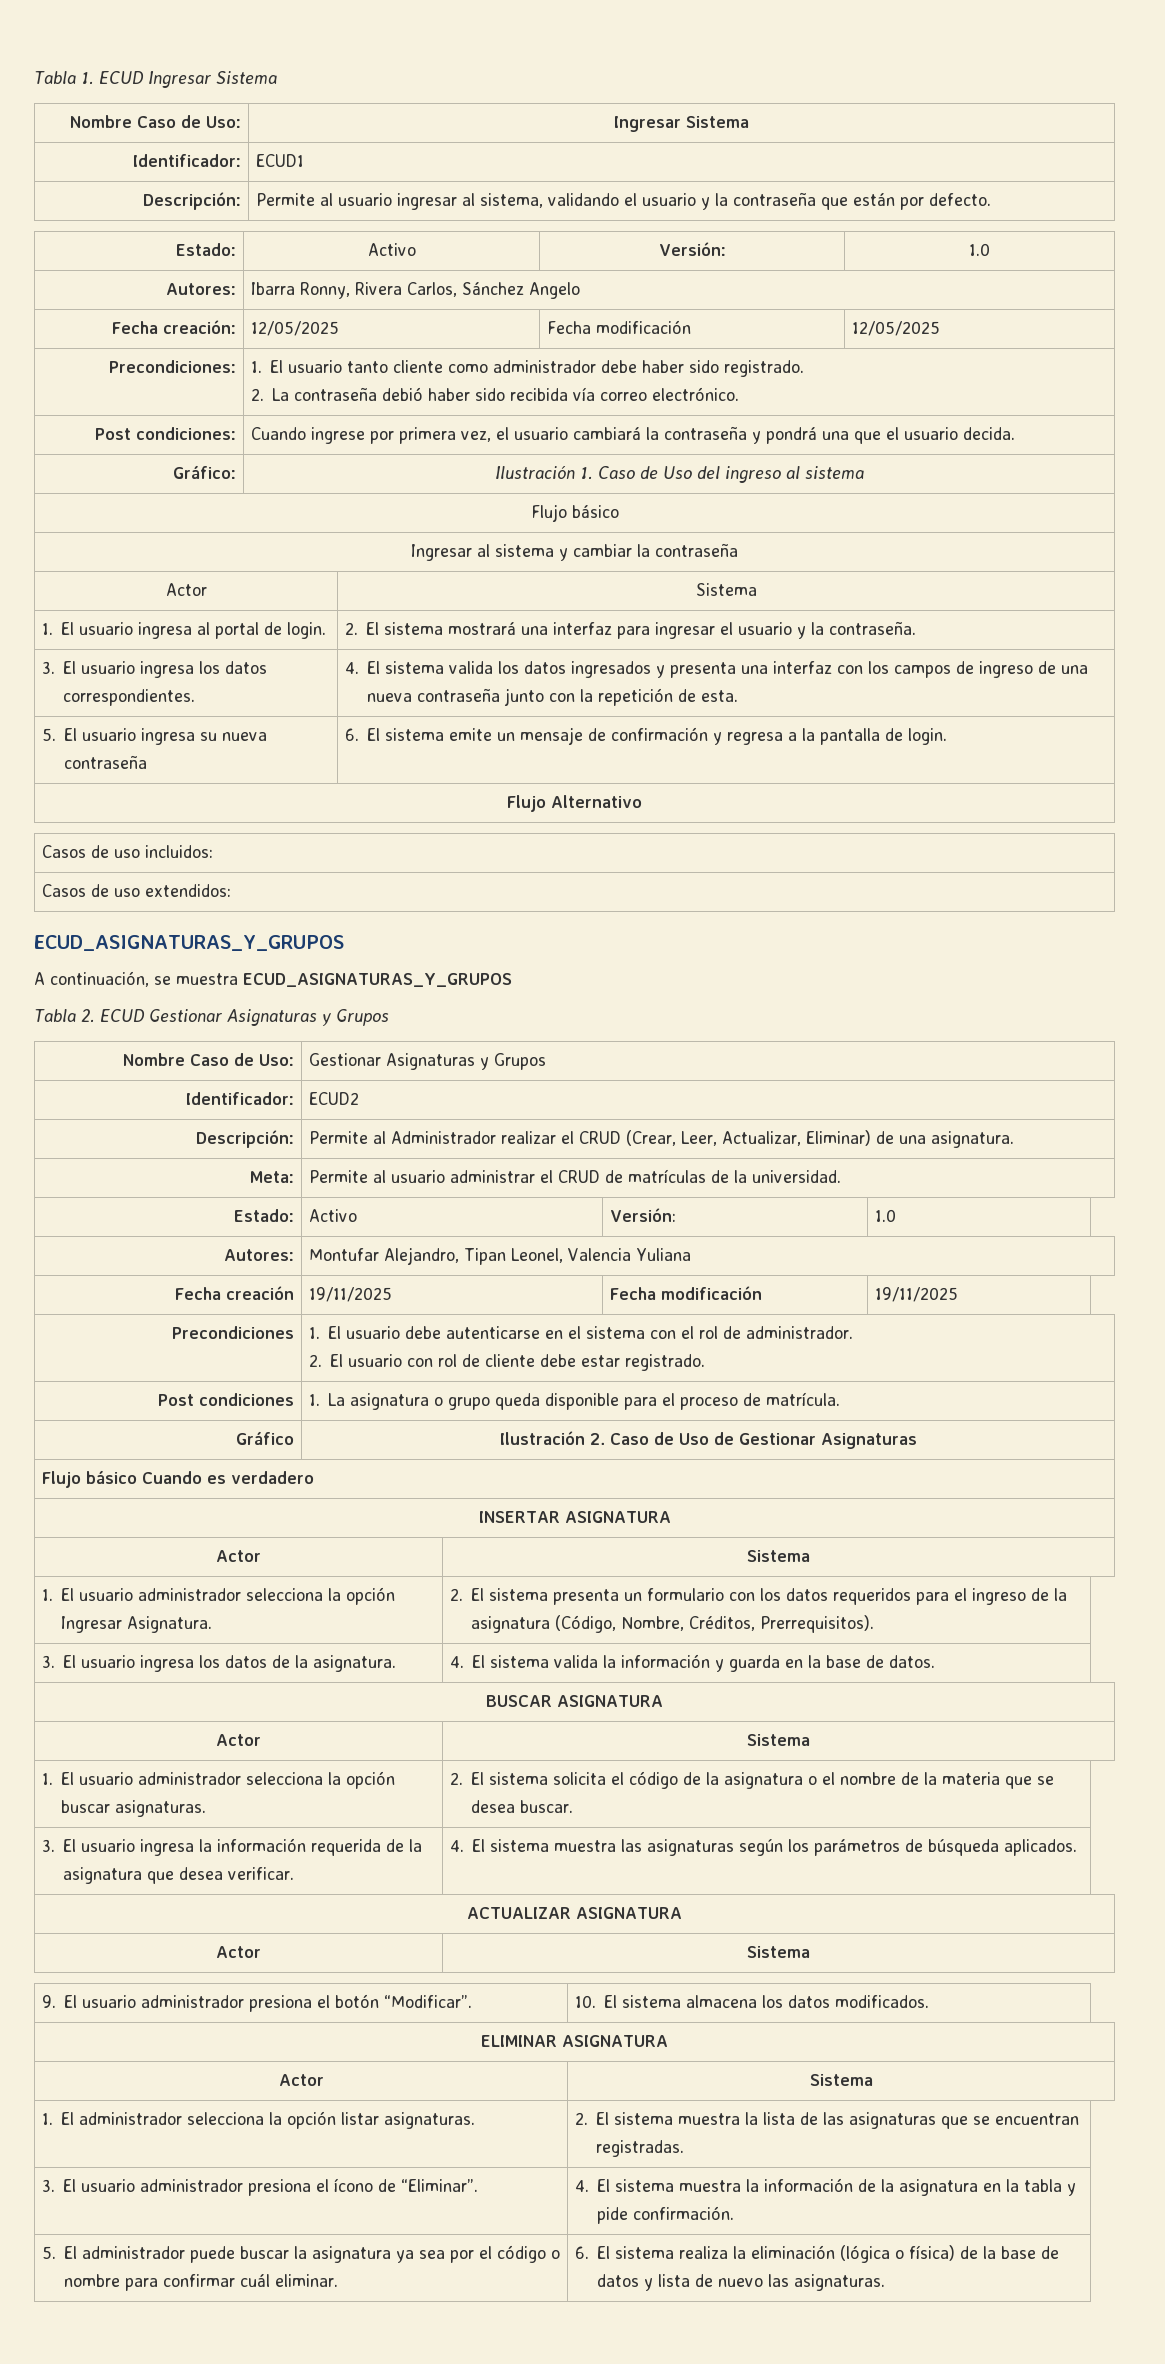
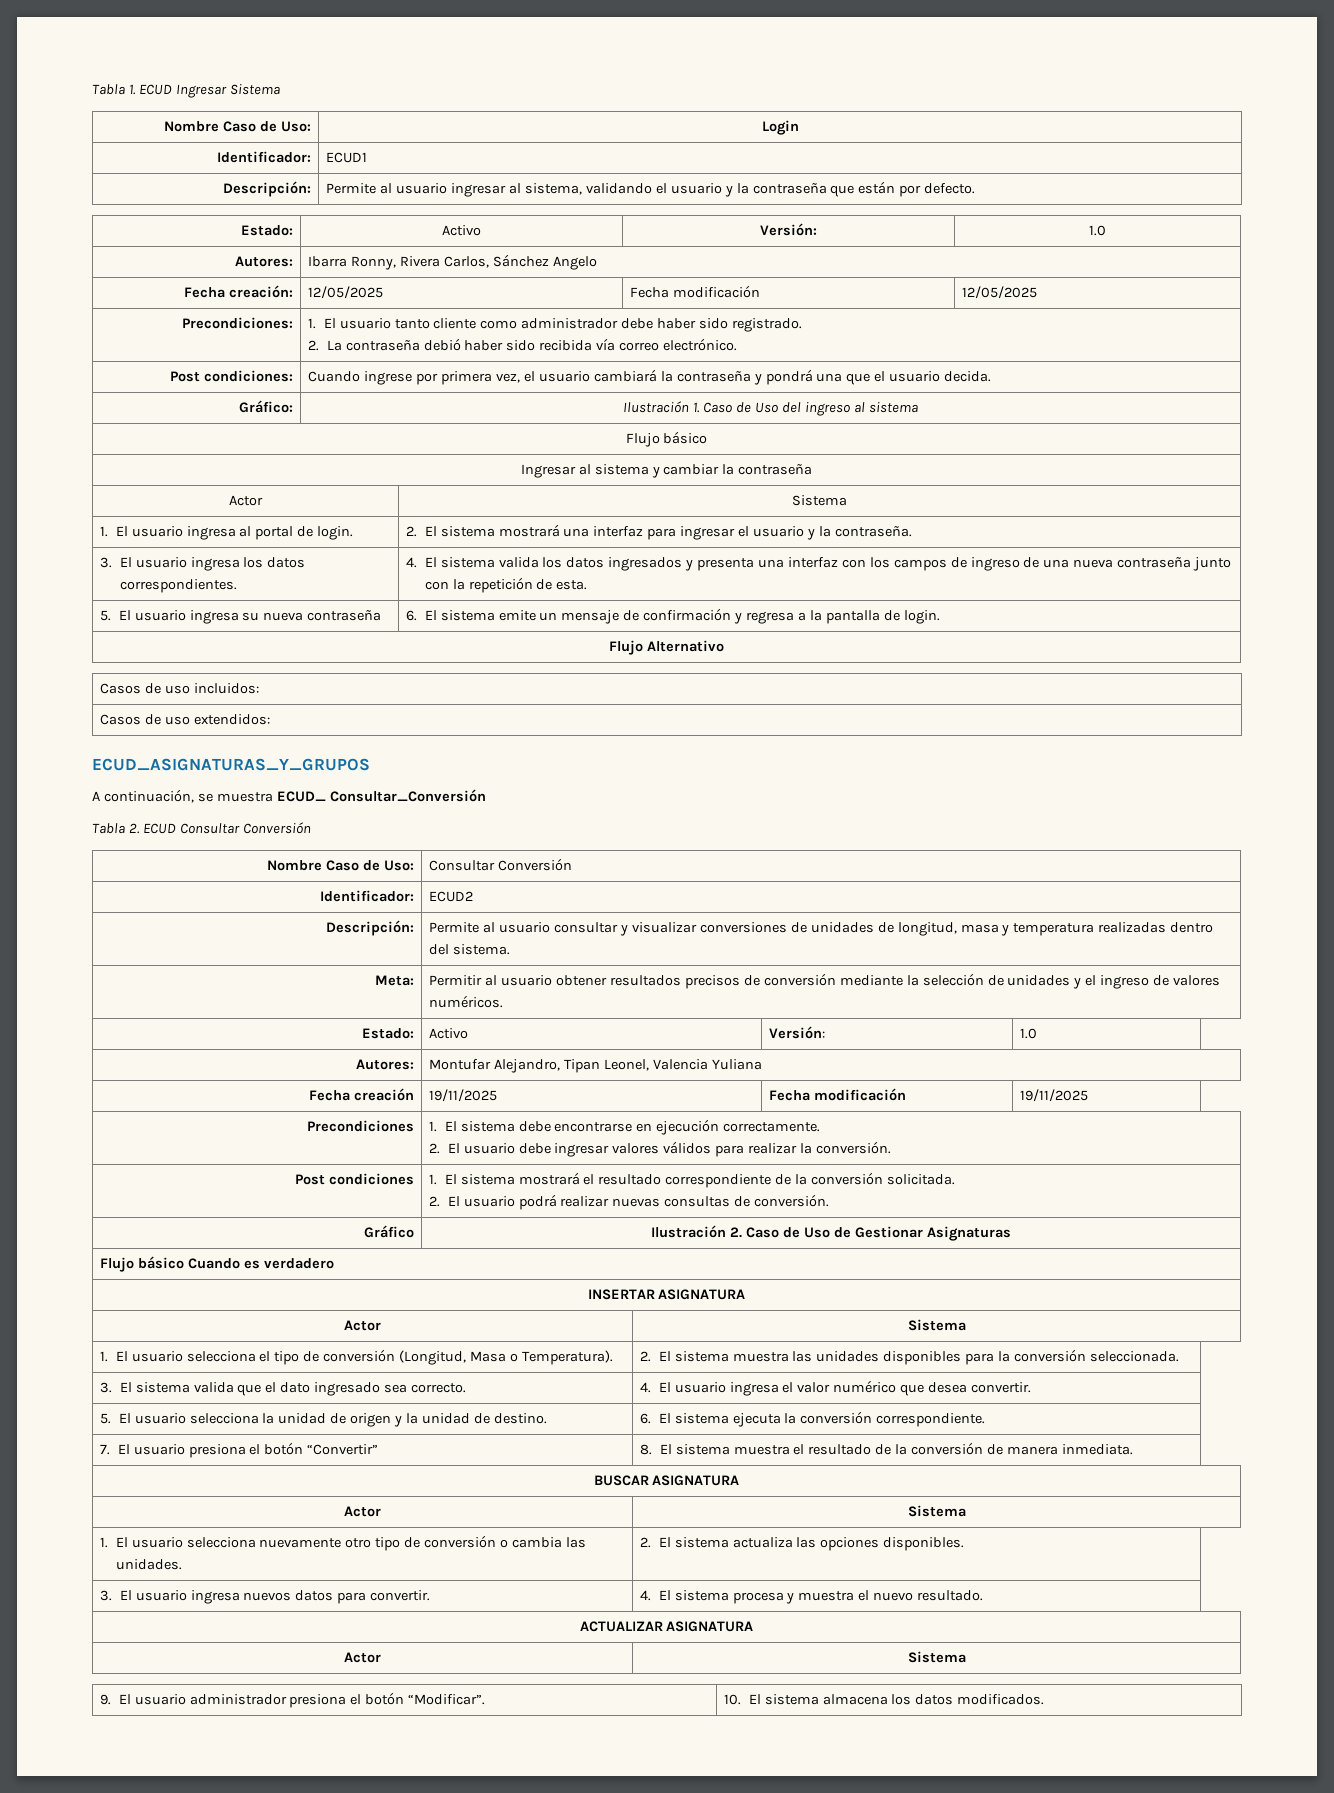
- Nombre Caso de Uso: | Ingresar Sistema
+ Nombre Caso de Uso: | Login
- A continuación, se muestra ECUD_ASIGNATURAS_Y_GRUPOS
+ A continuación, se muestra ECUD_ Consultar_Conversión
- Tabla 2. ECUD Gestionar Asignaturas y Grupos
- Nombre Caso de Uso: | Gestionar Asignaturas y Grupos
+ Tabla 2. ECUD Consultar Conversión
+ Nombre Caso de Uso: | Consultar Conversión
- Descripción: | Permite al Administrador realizar el CRUD (Crear, Leer, Actualizar, Eliminar) de una asignatura.
+ Descripción: | Permite al usuario consultar y visualizar conversiones de unidades de longitud, masa y temperatura realizadas dentro del sistema.
- Meta: | Permite al usuario administrar el CRUD de matrículas de la universidad.
+ Meta: | Permitir al usuario obtener resultados precisos de conversión mediante la selección de unidades y el ingreso de valores numéricos.
- Precondiciones | 1. El usuario debe autenticarse en el sistema con el rol de administrador.
- 2. El usuario con rol de cliente debe estar registrado.
- Post condiciones | 1. La asignatura o grupo queda disponible para el proceso de matrícula.
+ Precondiciones | 1. El sistema debe encontrarse en ejecución correctamente.
+ 2. El usuario debe ingresar valores válidos para realizar la conversión.
+ Post condiciones | 1. El sistema mostrará el resultado correspondiente de la conversión solicitada.
+ 2. El usuario podrá realizar nuevas consultas de conversión.
- 1. El usuario administrador selecciona la opción Ingresar Asignatura. | 2. El sistema presenta un formulario con los datos requeridos para el ingreso de la asignatura (Código, Nombre, Créditos, Prerrequisitos).
- 3. El usuario ingresa los datos de la asignatura. | 4. El sistema valida la información y guarda en la base de datos.
+ 1. El usuario selecciona el tipo de conversión (Longitud, Masa o Temperatura). | 2. El sistema muestra las unidades disponibles para la conversión seleccionada.
+ 3. El sistema valida que el dato ingresado sea correcto. | 4. El usuario ingresa el valor numérico que desea convertir.
+ 5. El usuario selecciona la unidad de origen y la unidad de destino. | 6. El sistema ejecuta la conversión correspondiente.
+ 7. El usuario presiona el botón “Convertir” | 8. El sistema muestra el resultado de la conversión de manera inmediata.
- 1. El usuario administrador selecciona la opción buscar asignaturas. | 2. El sistema solicita el código de la asignatura o el nombre de la materia que se desea buscar.
- 3. El usuario ingresa la información requerida de la asignatura que desea verificar. | 4. El sistema muestra las asignaturas según los parámetros de búsqueda aplicados.
+ 1. El usuario selecciona nuevamente otro tipo de conversión o cambia las unidades. | 2. El sistema actualiza las opciones disponibles.
+ 3. El usuario ingresa nuevos datos para convertir. | 4. El sistema procesa y muestra el nuevo resultado.
- ELIMINAR ASIGNATURA
- Actor | Sistema
- 1. El administrador selecciona la opción listar asignaturas. | 2. El sistema muestra la lista de las asignaturas que se encuentran registradas.
- 3. El usuario administrador presiona el ícono de “Eliminar”. | 4. El sistema muestra la información de la asignatura en la tabla y pide confirmación.
- 5. El administrador puede buscar la asignatura ya sea por el código o nombre para confirmar cuál eliminar. | 6. El sistema realiza la eliminación (lógica o física) de la base de datos y lista de nuevo las asignaturas.

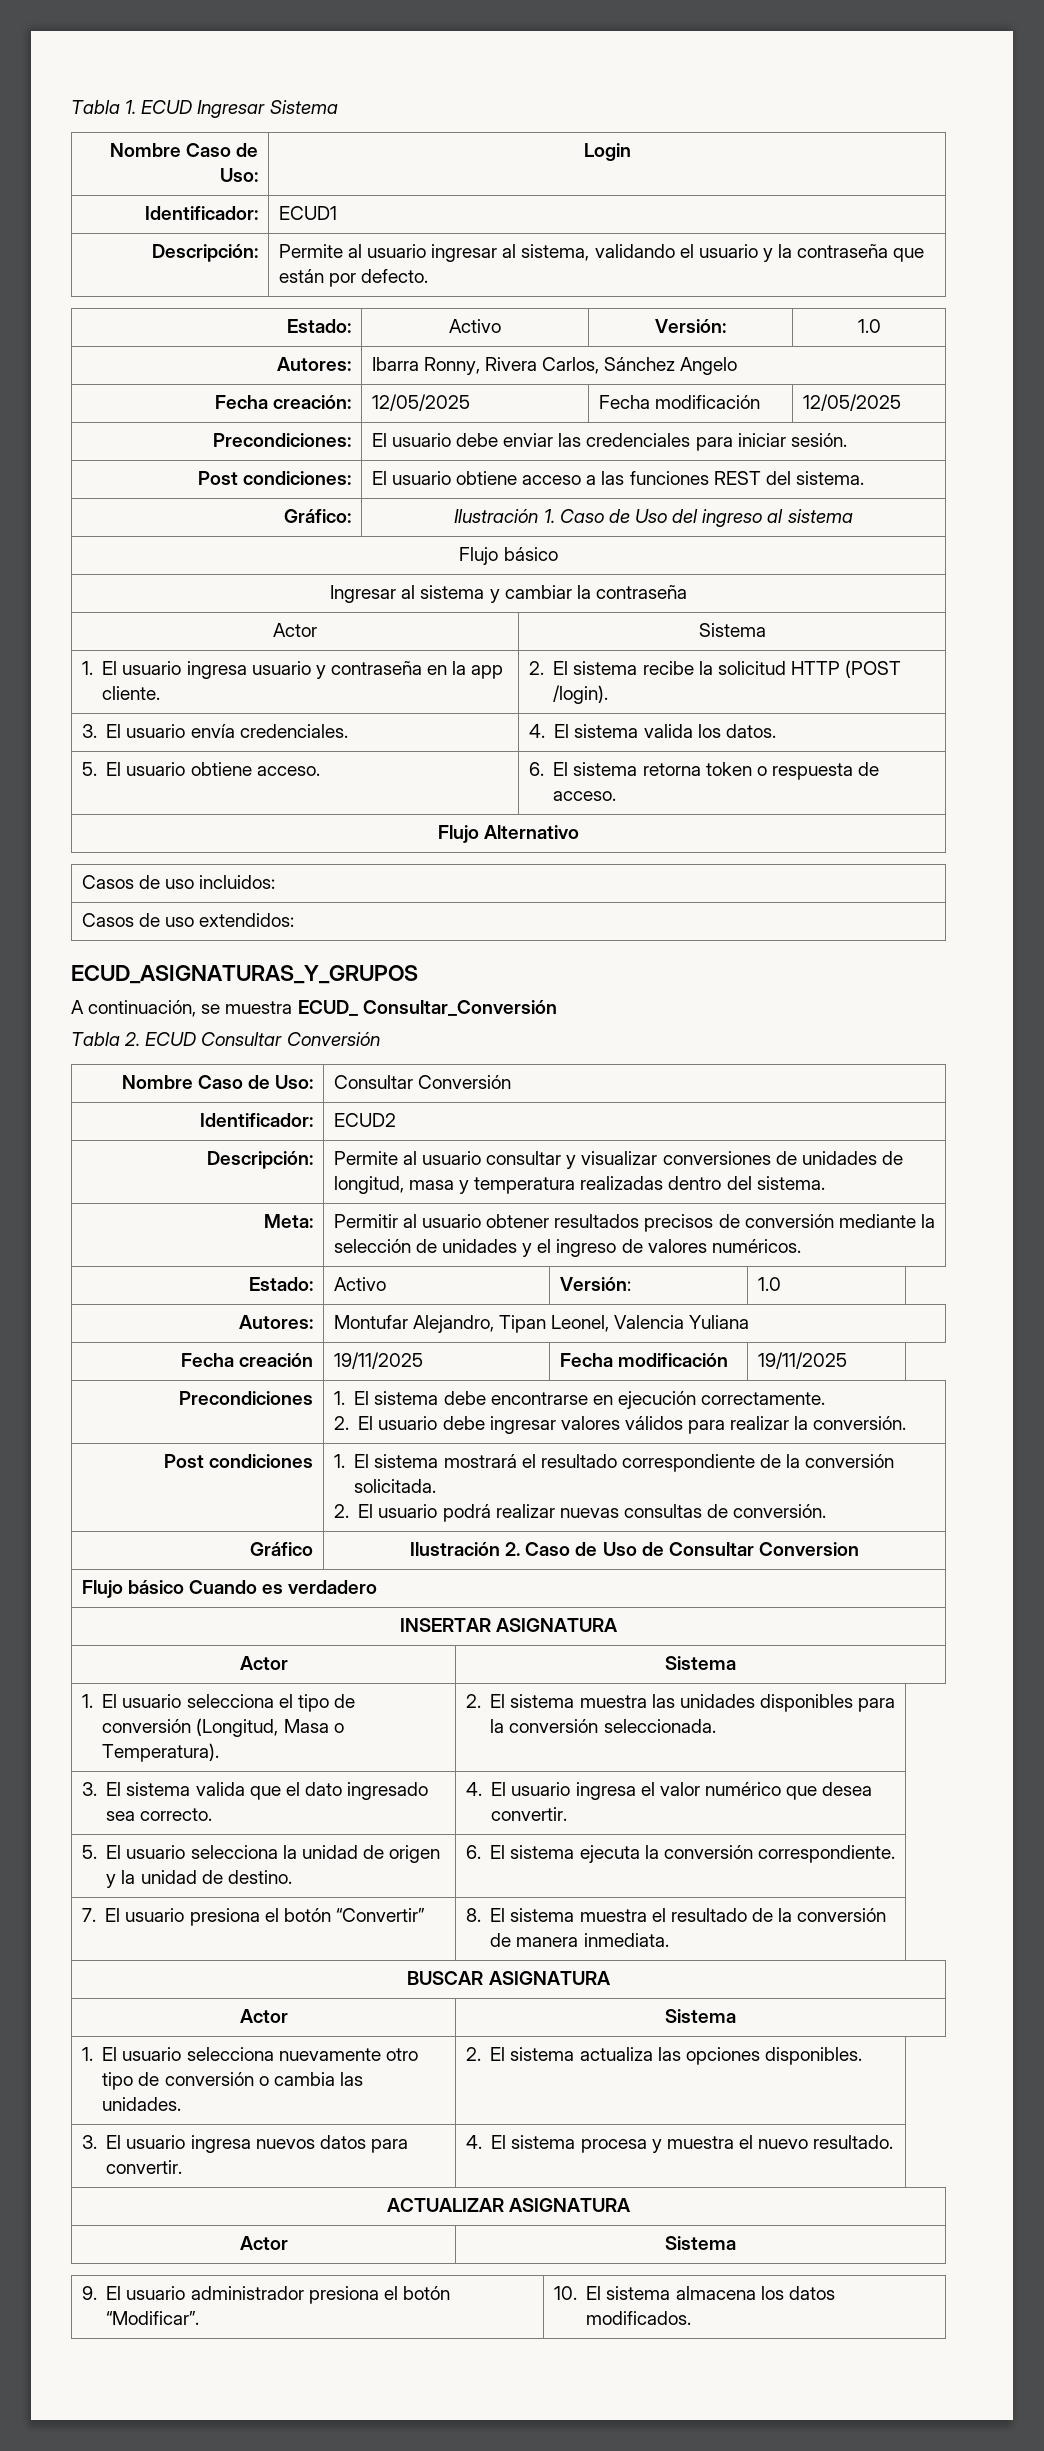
- Precondiciones: | 1. El usuario tanto cliente como administrador debe haber sido registrado.
- 2. La contraseña debió haber sido recibida vía correo electrónico.
- Post condiciones: | Cuando ingrese por primera vez, el usuario cambiará la contraseña y pondrá una que el usuario decida.
+ Precondiciones: | El usuario debe enviar las credenciales para iniciar sesión.
+ Post condiciones: | El usuario obtiene acceso a las funciones REST del sistema.
- 1. El usuario ingresa al portal de login. | 2. El sistema mostrará una interfaz para ingresar el usuario y la contraseña.
- 3. El usuario ingresa los datos correspondientes. | 4. El sistema valida los datos ingresados y presenta una interfaz con los campos de ingreso de una nueva contraseña junto con la repetición de esta.
- 5. El usuario ingresa su nueva contraseña | 6. El sistema emite un mensaje de confirmación y regresa a la pantalla de login.
+ 1. El usuario ingresa usuario y contraseña en la app cliente. | 2. El sistema recibe la solicitud HTTP (POST /login).
+ 3. El usuario envía credenciales. | 4. El sistema valida los datos.
+ 5. El usuario obtiene acceso. | 6. El sistema retorna token o respuesta de acceso.
- Gráfico | Ilustración 2. Caso de Uso de Gestionar Asignaturas
+ Gráfico | Ilustración 2. Caso de Uso de Consultar Conversion

